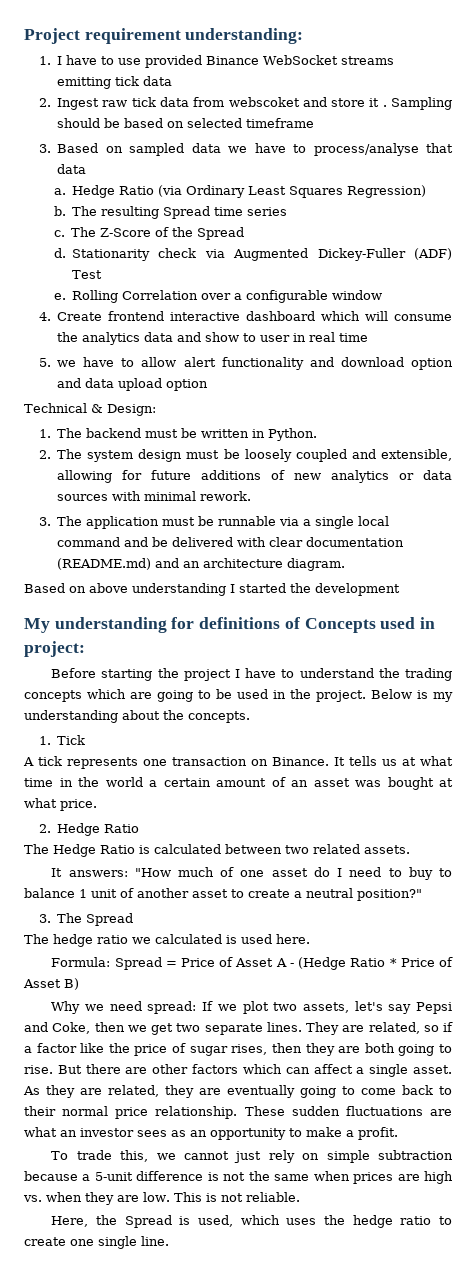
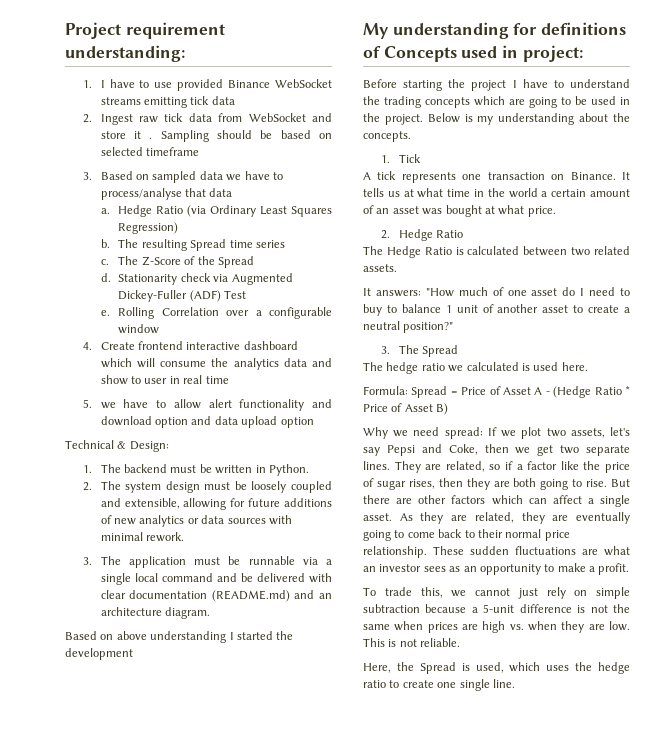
- 2. Ingest raw tick data from webscoket and store it .
+ 2. Ingest raw tick data from WebSocket and store it .

